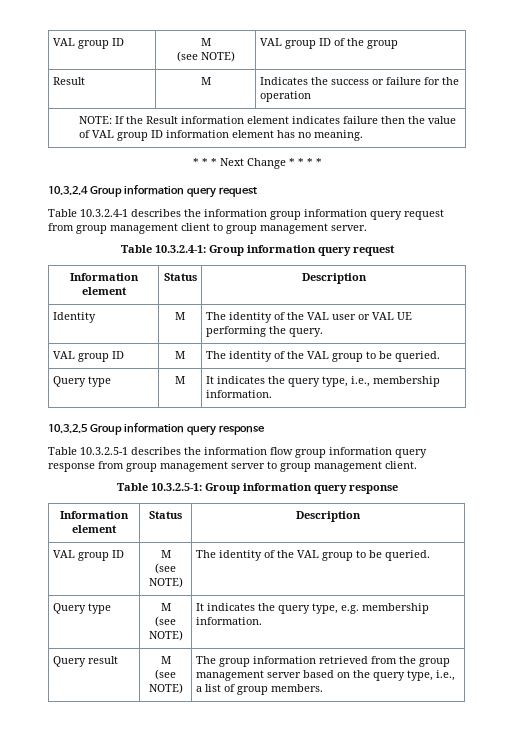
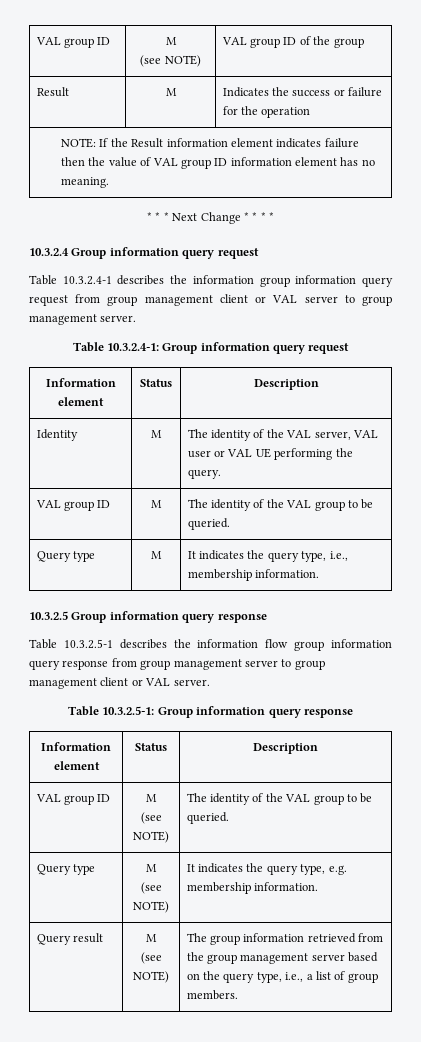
- Table 10.3.2.4-1 describes the information group information query request from group management client to group management server.
+ Table 10.3.2.4-1 describes the information group information query request from group management client or VAL server to group management server.
- Identity | M | The identity of the VAL user or VAL UE performing the query.
+ Identity | M | The identity of the VAL server, VAL user or VAL UE performing the query.
- Table 10.3.2.5-1 describes the information flow group information query response from group management server to group management client.
+ Table 10.3.2.5-1 describes the information flow group information query response from group management server to group management client or VAL server.

